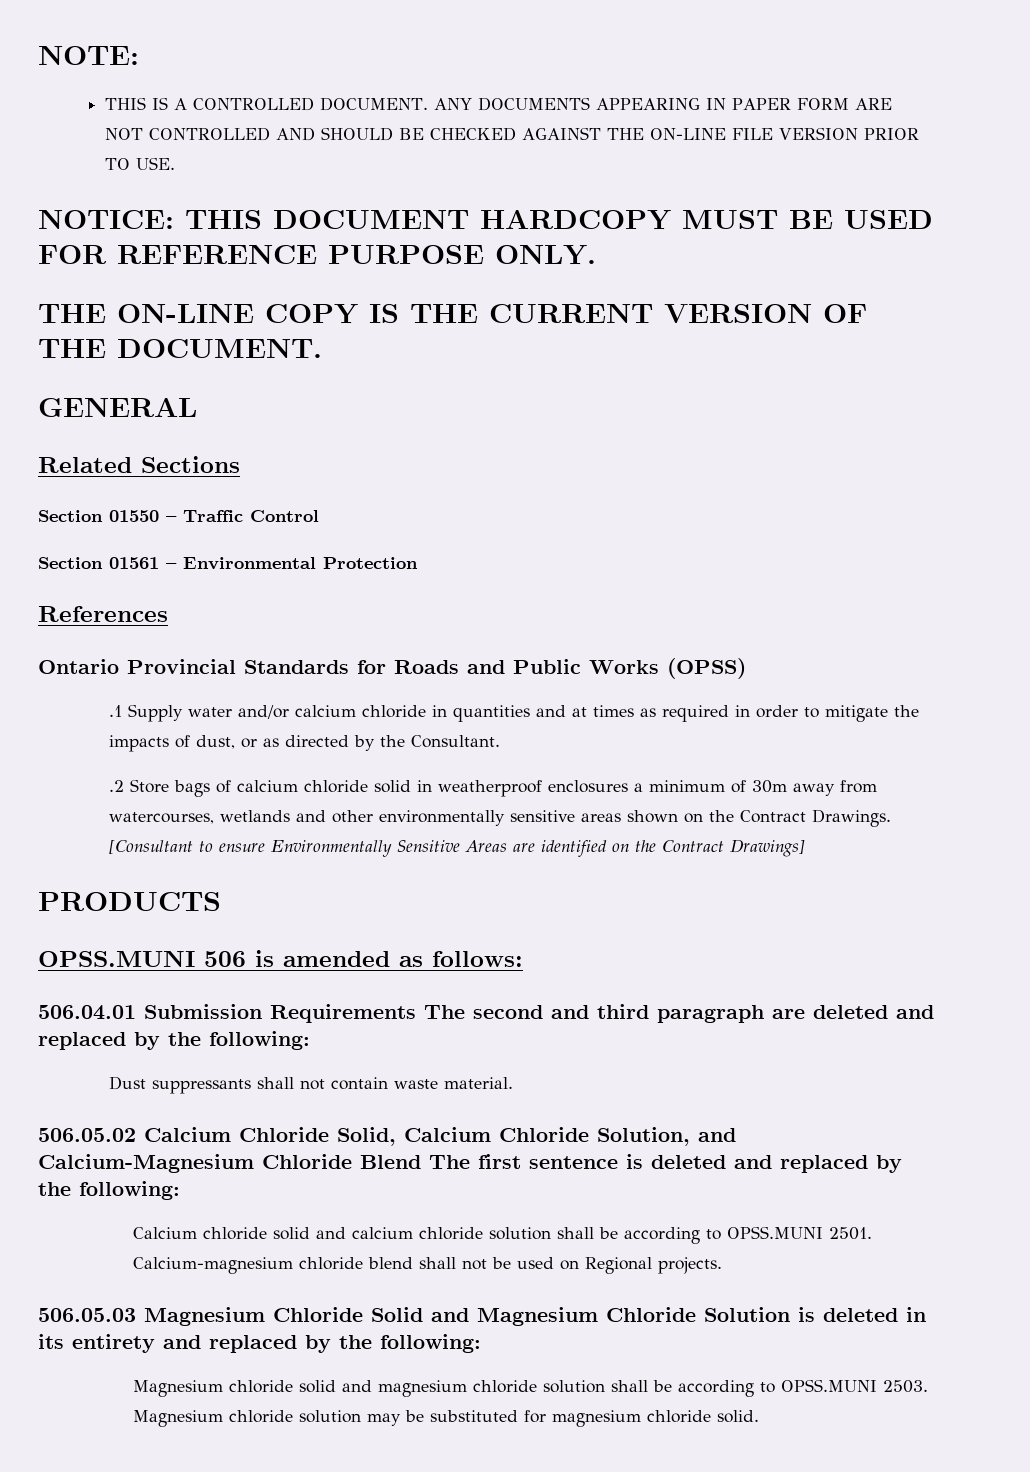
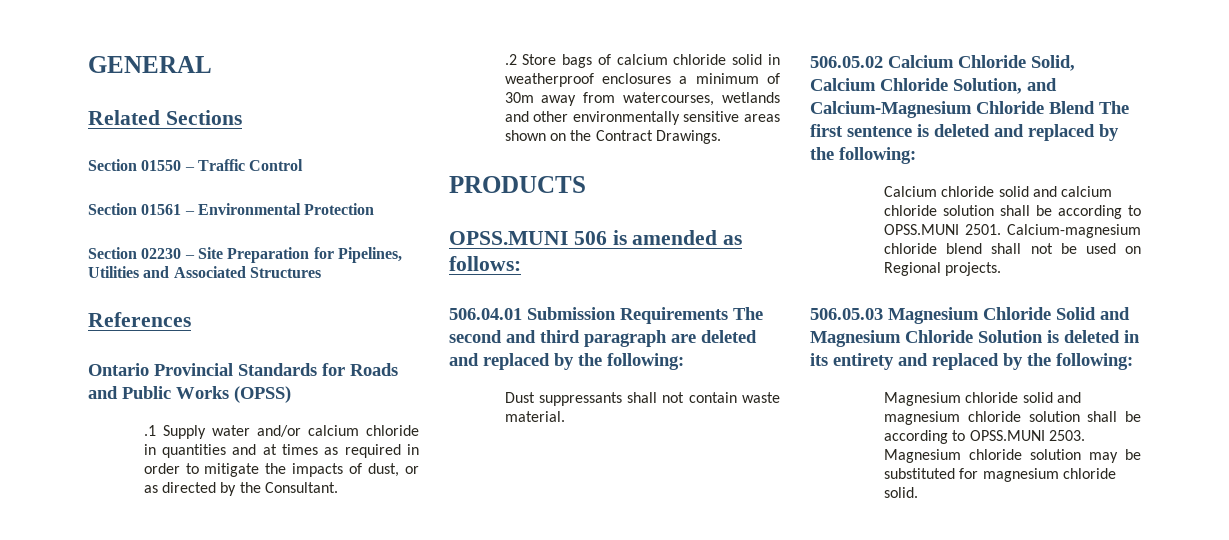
- NOTE:
- THIS IS A CONTROLLED DOCUMENT. ANY DOCUMENTS APPEARING IN PAPER FORM ARE NOT CONTROLLED AND SHOULD BE CHECKED AGAINST THE ON-LINE FILE VERSION PRIOR TO USE.
- NOTICE: THIS DOCUMENT HARDCOPY MUST BE USED FOR REFERENCE PURPOSE ONLY.
- THE ON-LINE COPY IS THE CURRENT VERSION OF THE DOCUMENT.
+ Section 02230 – Site Preparation for Pipelines, Utilities and Associated Structures
- [Consultant to ensure Environmentally Sensitive Areas are identified on the Contract Drawings]

